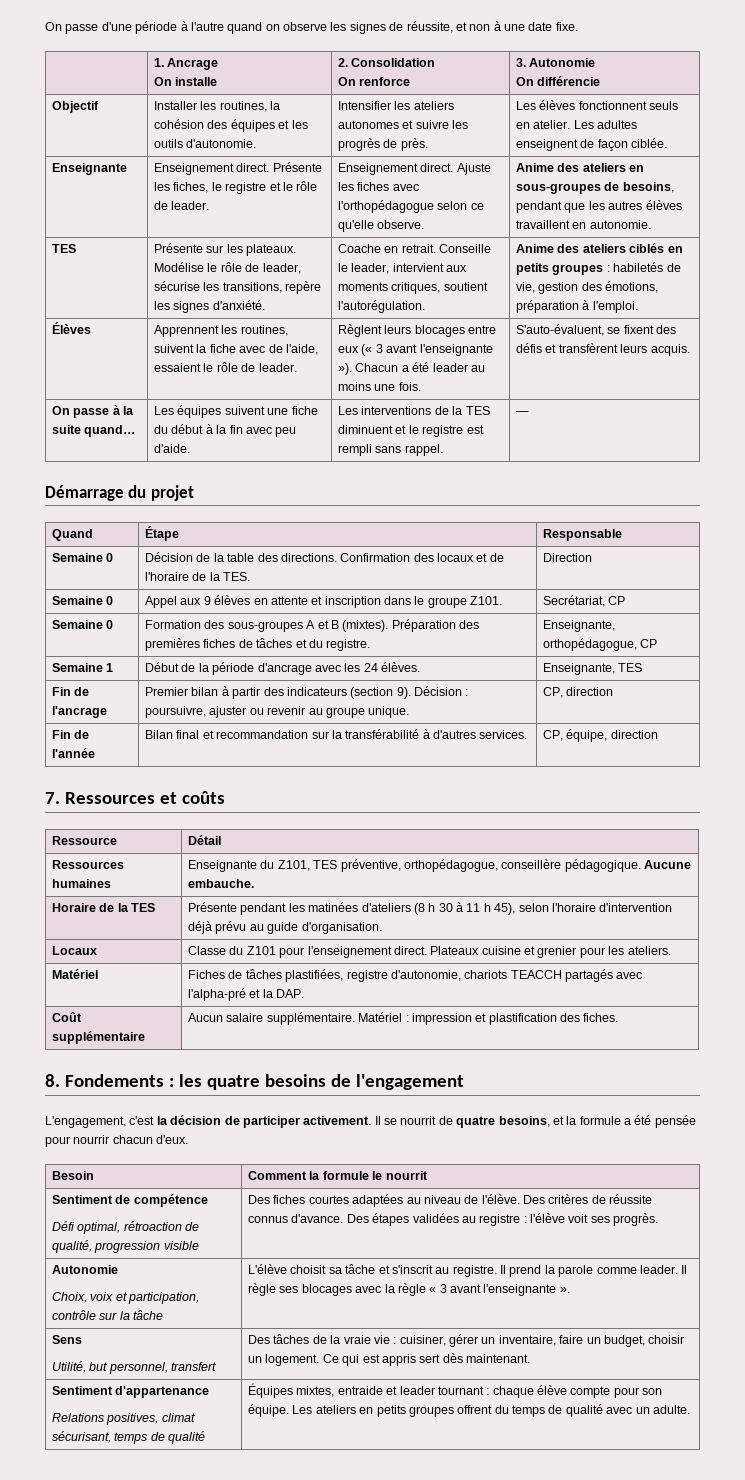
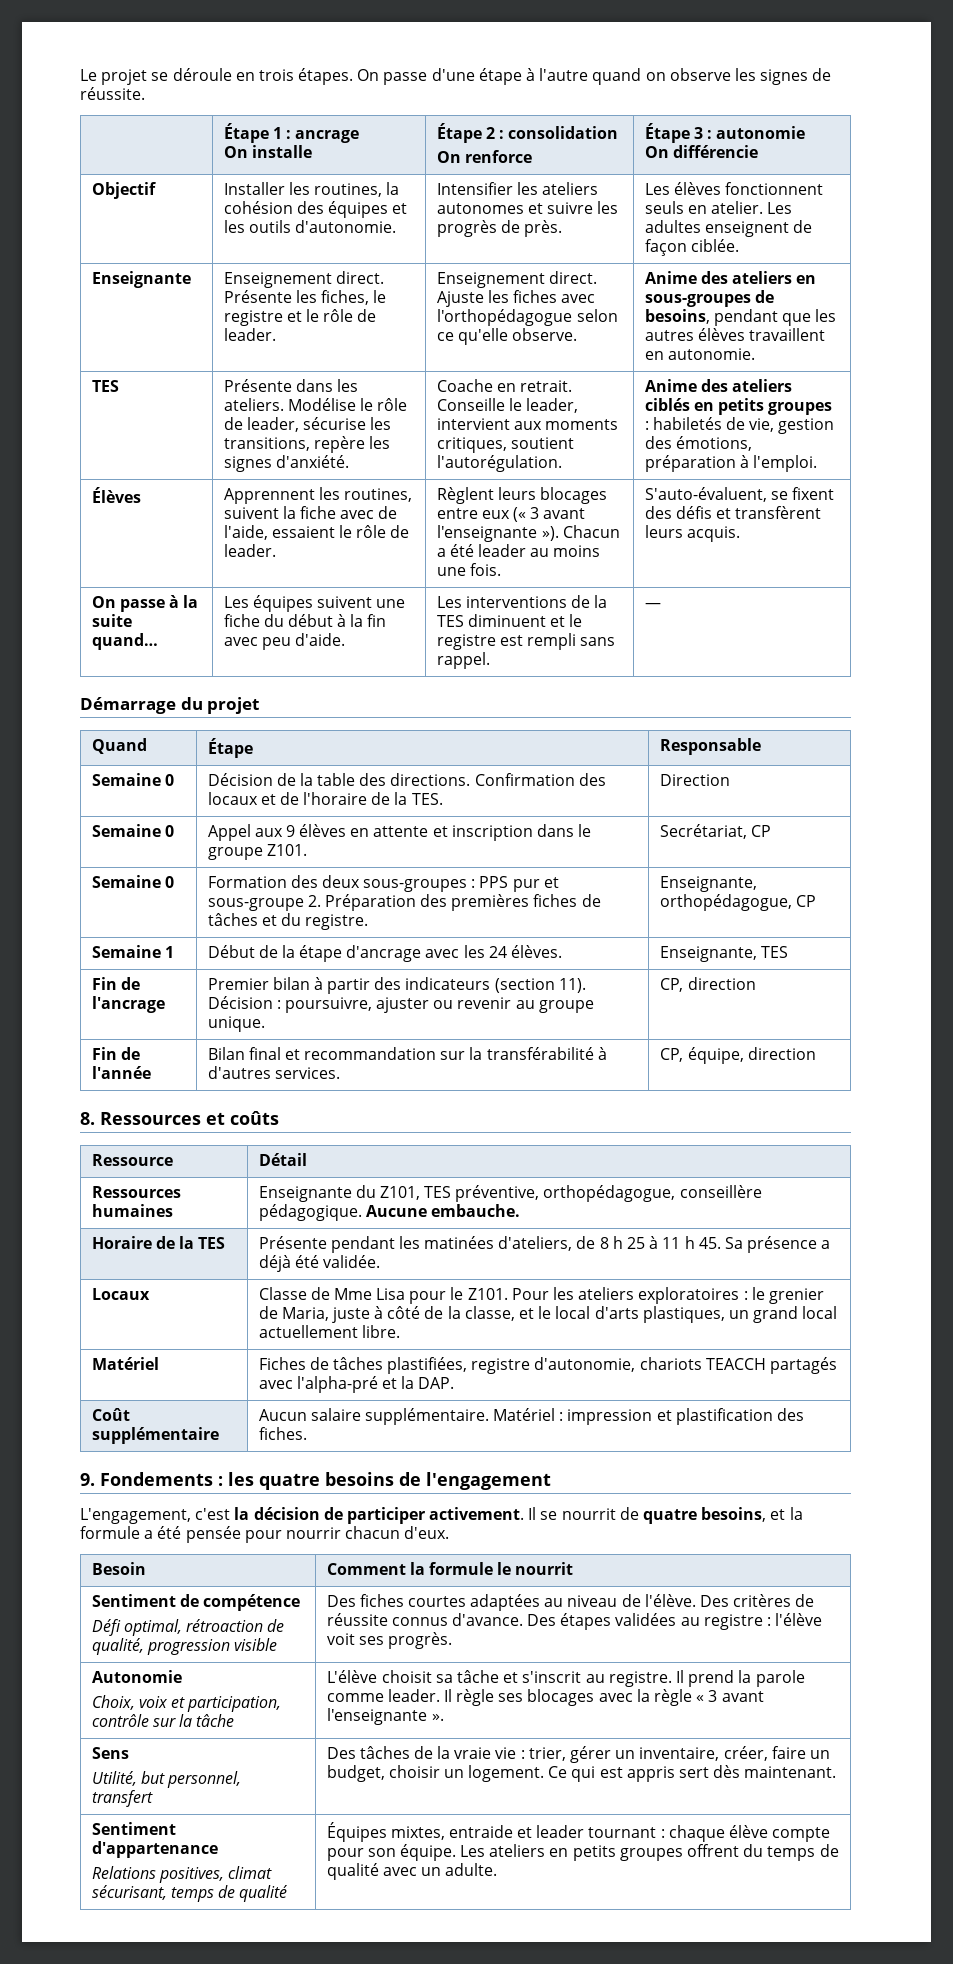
+ Le projet se déroule en trois étapes.
- On passe d'une période à l'autre quand on observe les signes de réussite, et non à une date fixe.
- | 1. Ancrage
- On installe | 2. Consolidation
- On renforce | 3. Autonomie
+ On passe d'une étape à l'autre quand on observe les signes de réussite.
+ | Étape 1 : ancrage
+ On installe | Étape 2 : consolidation
+ On renforce | Étape 3 : autonomie
- Présente sur les plateaux.
+ Présente dans les ateliers.
- Semaine 0 | Formation des sous-groupes A et B (mixtes). Préparation des premières fiches de tâches et du registre. | Enseignante, orthopédagogue, CP
+ Semaine 0 | Formation des deux sous-groupes : PPS pur et sous-groupe 2. Préparation des premières fiches de tâches et du registre. | Enseignante, orthopédagogue, CP
- Semaine 1 | Début de la période d'ancrage avec les 24 élèves. | Enseignante, TES
+ Semaine 1 | Début de la étape d'ancrage avec les 24 élèves. | Enseignante, TES
- Fin de l'ancrage | Premier bilan à partir des indicateurs (section 9). Décision : poursuivre, ajuster ou revenir au groupe unique. | CP, direction
+ Fin de l'ancrage | Premier bilan à partir des indicateurs (section 11). Décision : poursuivre, ajuster ou revenir au groupe unique. | CP, direction
- 7. Ressources et coûts
+ 8. Ressources et coûts
- Horaire de la TES | Présente pendant les matinées d'ateliers (8 h 30 à 11 h 45), selon l'horaire d'intervention déjà prévu au guide d'organisation.
- Locaux | Classe du Z101 pour l'enseignement direct. Plateaux cuisine et grenier pour les ateliers.
+ Horaire de la TES | Présente pendant les matinées d'ateliers, de 8 h 25 à 11 h 45. Sa présence a déjà été validée.
+ Locaux | Classe de Mme Lisa pour le Z101. Pour les ateliers exploratoires : le grenier de Maria, juste à côté de la classe, et le local d'arts plastiques, un grand local actuellement libre.
- 8. Fondements : les quatre besoins de l'engagement
+ 9. Fondements : les quatre besoins de l'engagement
  Sens
- Utilité, but personnel, transfert | Des tâches de la vraie vie : cuisiner, gérer un inventaire, faire un budget, choisir un logement. Ce qui est appris sert dès maintenant.
+ Utilité, but personnel, transfert | Des tâches de la vraie vie : trier, gérer un inventaire, créer, faire un budget, choisir un logement. Ce qui est appris sert dès maintenant.

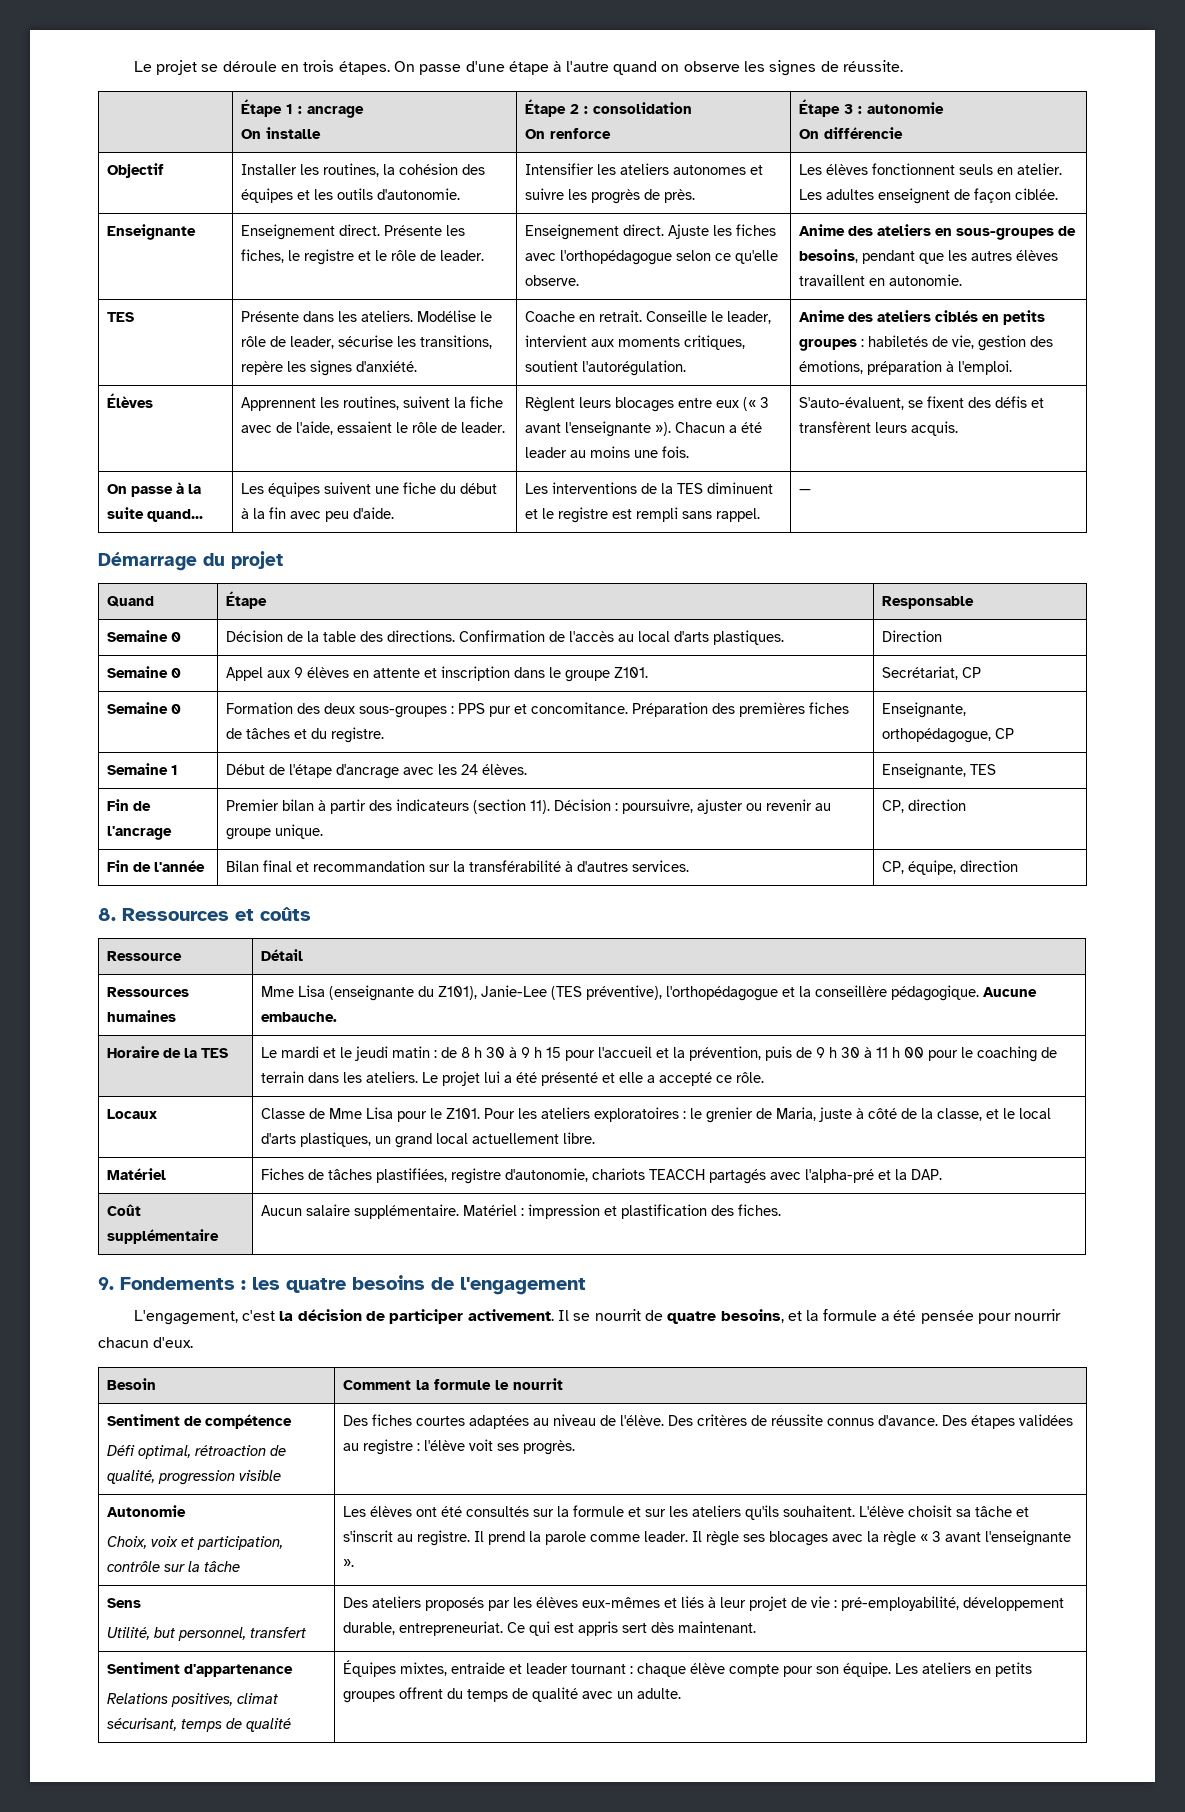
- Semaine 0 | Décision de la table des directions. Confirmation des locaux et de l'horaire de la TES. | Direction
+ Semaine 0 | Décision de la table des directions. Confirmation de l'accès au local d'arts plastiques. | Direction
- Semaine 0 | Formation des deux sous-groupes : PPS pur et sous-groupe 2. Préparation des premières fiches de tâches et du registre. | Enseignante, orthopédagogue, CP
+ Semaine 0 | Formation des deux sous-groupes : PPS pur et concomitance. Préparation des premières fiches de tâches et du registre. | Enseignante, orthopédagogue, CP
- Semaine 1 | Début de la étape d'ancrage avec les 24 élèves. | Enseignante, TES
+ Semaine 1 | Début de l'étape d'ancrage avec les 24 élèves. | Enseignante, TES
- Ressources humaines | Enseignante du Z101, TES préventive, orthopédagogue, conseillère pédagogique. Aucune embauche.
+ Ressources humaines | Mme Lisa (enseignante du Z101), Janie-Lee (TES préventive), l'orthopédagogue et la conseillère pédagogique. Aucune embauche.
- Présente pendant les matinées d'ateliers, de 8 h 25 à 11 h 45. Sa présence a déjà été validée.
+ Le mardi et le jeudi matin : de 8 h 30 à 9 h 15 pour l'accueil et la prévention, puis de 9 h 30 à 11 h 00 pour le coaching de terrain dans les ateliers. Le projet lui a été présenté et elle a accepté ce rôle.
+ Les élèves ont été consultés sur la formule et sur les ateliers qu'ils souhaitent.
  Sens
- Utilité, but personnel, transfert | Des tâches de la vraie vie : trier, gérer un inventaire, créer, faire un budget, choisir un logement. Ce qui est appris sert dès maintenant.
+ Utilité, but personnel, transfert | Des ateliers proposés par les élèves eux-mêmes et liés à leur projet de vie : pré-employabilité, développement durable, entrepreneuriat. Ce qui est appris sert dès maintenant.

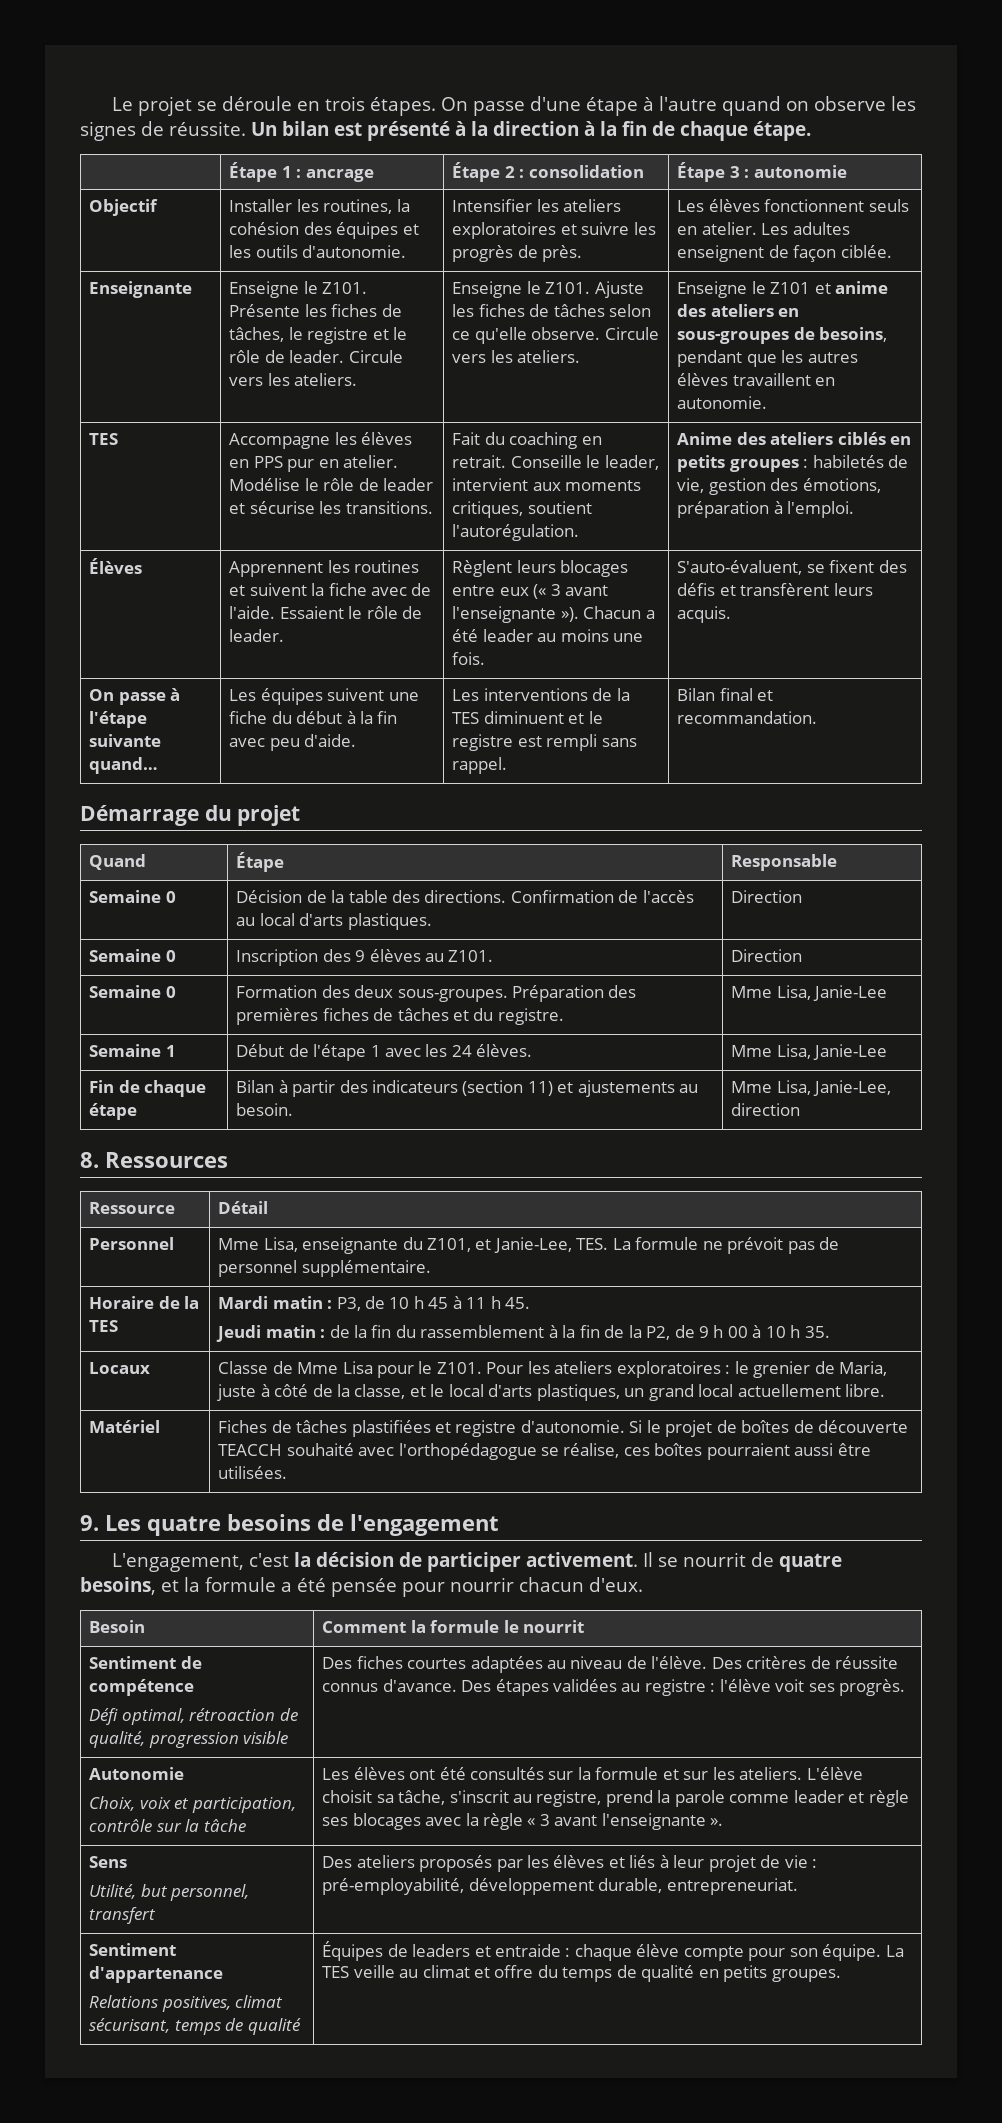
+ Un bilan est présenté à la direction à la fin de chaque étape.
- | Étape 1 : ancrage
- On installe | Étape 2 : consolidation
- On renforce | Étape 3 : autonomie
- On différencie
+ | Étape 1 : ancrage | Étape 2 : consolidation | Étape 3 : autonomie
- Objectif | Installer les routines, la cohésion des équipes et les outils d'autonomie. | Intensifier les ateliers autonomes et suivre les progrès de près. | Les élèves fonctionnent seuls en atelier. Les adultes enseignent de façon ciblée.
+ Objectif | Installer les routines, la cohésion des équipes et les outils d'autonomie. | Intensifier les ateliers exploratoires et suivre les progrès de près. | Les élèves fonctionnent seuls en atelier. Les adultes enseignent de façon ciblée.
- Enseignement direct. Présente les fiches, le registre et le rôle de leader. | Enseignement direct.
+ Enseigne le Z101. Présente les fiches de tâches, le registre et le rôle de leader. Circule vers les ateliers. | Enseigne le Z101.
- Ajuste les fiches avec l'orthopédagogue selon ce qu'elle observe. | Anime des ateliers en sous-groupes de besoins, pendant que les autres élèves travaillent en autonomie.
+ Ajuste les fiches de tâches selon ce qu'elle observe. Circule vers les ateliers. | Enseigne le Z101 et anime des ateliers en sous-groupes de besoins, pendant que les autres élèves travaillent en autonomie.
- Présente dans les ateliers. Modélise le rôle de leader, sécurise les transitions, repère les signes d'anxiété. | Coache en retrait.
+ Accompagne les élèves en PPS pur en atelier. Modélise le rôle de leader et sécurise les transitions. | Fait du coaching en retrait.
- Apprennent les routines, suivent la fiche avec de l'aide, essaient le rôle de leader.
+ Apprennent les routines et suivent la fiche avec de l'aide. Essaient le rôle de leader.
- On passe à la suite quand… | Les équipes suivent une fiche du début à la fin avec peu d'aide. | Les interventions de la TES diminuent et le registre est rempli sans rappel. | —
+ On passe à l'étape suivante quand… | Les équipes suivent une fiche du début à la fin avec peu d'aide. | Les interventions de la TES diminuent et le registre est rempli sans rappel. | Bilan final et recommandation.
- Semaine 0 | Appel aux 9 élèves en attente et inscription dans le groupe Z101. | Secrétariat, CP
+ Semaine 0 | Inscription des 9 élèves au Z101. | Direction
- Semaine 0 | Formation des deux sous-groupes : PPS pur et concomitance. Préparation des premières fiches de tâches et du registre. | Enseignante, orthopédagogue, CP
+ Semaine 0 | Formation des deux sous-groupes. Préparation des premières fiches de tâches et du registre. | Mme Lisa, Janie-Lee
- Semaine 1 | Début de l'étape d'ancrage avec les 24 élèves. | Enseignante, TES
- Fin de l'ancrage | Premier bilan à partir des indicateurs (section 11). Décision : poursuivre, ajuster ou revenir au groupe unique. | CP, direction
- Fin de l'année | Bilan final et recommandation sur la transférabilité à d'autres services. | CP, équipe, direction
+ Semaine 1 | Début de l'étape 1 avec les 24 élèves. | Mme Lisa, Janie-Lee
+ Fin de chaque étape | Bilan à partir des indicateurs (section 11) et ajustements au besoin. | Mme Lisa, Janie-Lee, direction
- 8. Ressources et coûts
+ 8. Ressources
- Ressources humaines | Mme Lisa (enseignante du Z101), Janie-Lee (TES préventive), l'orthopédagogue et la conseillère pédagogique. Aucune embauche.
- Horaire de la TES | Le mardi et le jeudi matin : de 8 h 30 à 9 h 15 pour l'accueil et la prévention, puis de 9 h 30 à 11 h 00 pour le coaching de terrain dans les ateliers. Le projet lui a été présenté et elle a accepté ce rôle.
+ Personnel | Mme Lisa, enseignante du Z101, et Janie-Lee, TES. La formule ne prévoit pas de personnel supplémentaire.
+ Horaire de la TES | Mardi matin : P3, de 10 h 45 à 11 h 45.
+ Jeudi matin : de la fin du rassemblement à la fin de la P2, de 9 h 00 à 10 h 35.
- Matériel | Fiches de tâches plastifiées, registre d'autonomie, chariots TEACCH partagés avec l'alpha-pré et la DAP.
- Coût supplémentaire | Aucun salaire supplémentaire. Matériel : impression et plastification des fiches.
- 9. Fondements : les quatre besoins de l'engagement
+ Matériel | Fiches de tâches plastifiées et registre d'autonomie. Si le projet de boîtes de découverte TEACCH souhaité avec l'orthopédagogue se réalise, ces boîtes pourraient aussi être utilisées.
+ 9. Les quatre besoins de l'engagement
- Les élèves ont été consultés sur la formule et sur les ateliers qu'ils souhaitent. L'élève choisit sa tâche et s'inscrit au registre. Il prend la parole comme leader. Il règle ses blocages avec la règle « 3 avant l'enseignante ».
+ Les élèves ont été consultés sur la formule et sur les ateliers. L'élève choisit sa tâche, s'inscrit au registre, prend la parole comme leader et règle ses blocages avec la règle « 3 avant l'enseignante ».
  Sens
- Utilité, but personnel, transfert | Des ateliers proposés par les élèves eux-mêmes et liés à leur projet de vie : pré-employabilité, développement durable, entrepreneuriat. Ce qui est appris sert dès maintenant.
+ Utilité, but personnel, transfert | Des ateliers proposés par les élèves et liés à leur projet de vie : pré-employabilité, développement durable, entrepreneuriat.
  Sentiment d'appartenance
- Relations positives, climat sécurisant, temps de qualité | Équipes mixtes, entraide et leader tournant : chaque élève compte pour son équipe. Les ateliers en petits groupes offrent du temps de qualité avec un adulte.
+ Relations positives, climat sécurisant, temps de qualité | Équipes de leaders et entraide : chaque élève compte pour son équipe. La TES veille au climat et offre du temps de qualité en petits groupes.

